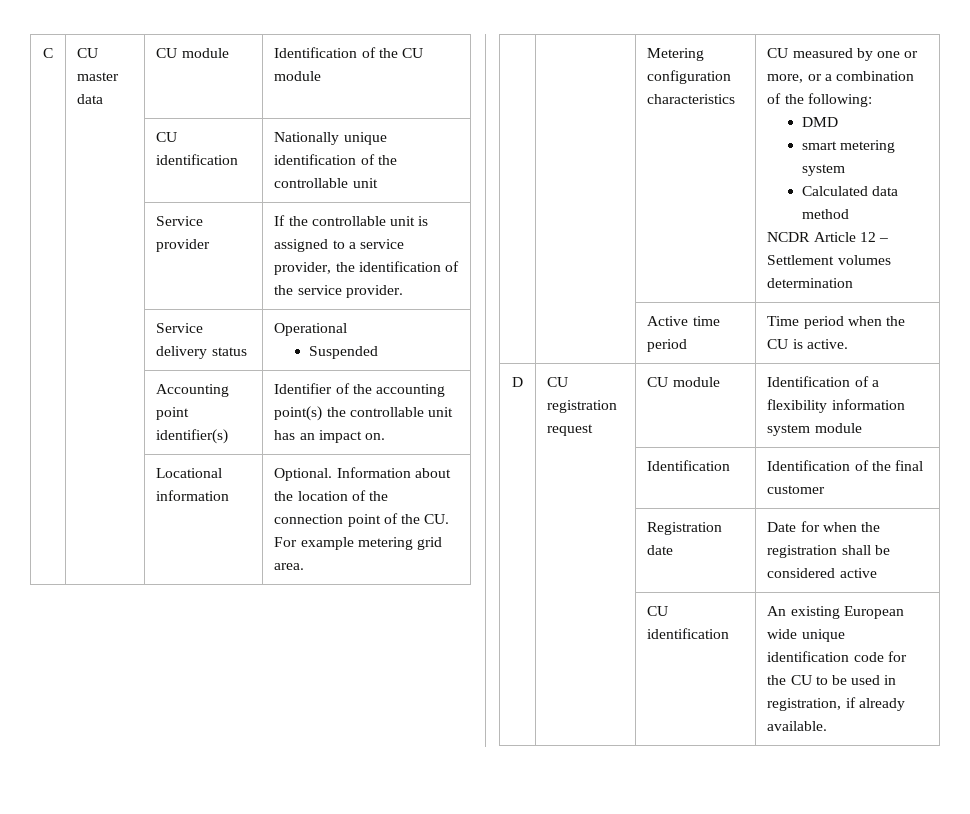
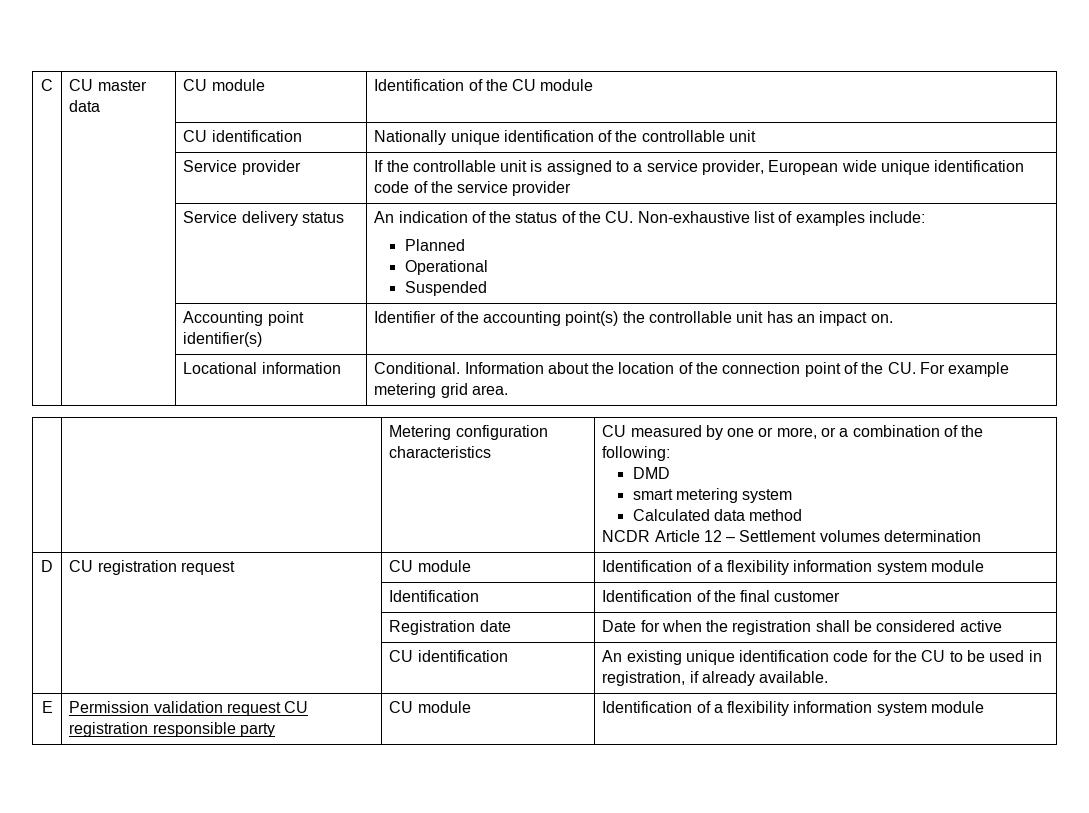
- | | Service provider | If the controllable unit is assigned to a service provider, the identification of the service provider.
+ | | Service provider | If the controllable unit is assigned to a service provider, European wide unique identification code of the service provider
- | | Service delivery status | Operational
+ | | Service delivery status | An indication of the status of the CU. Non-exhaustive list of examples include:
+ Planned
+ Operational
- | | Locational information | Optional. Information about the location of the connection point of the CU. For example metering grid area.
+ | | Locational information | Conditional. Information about the location of the connection point of the CU. For example metering grid area.
- | | Active time period | Time period when the CU is active.
- | | CU identification | An existing European wide unique identification code for the CU to be used in registration, if already available.
+ | | CU identification | An existing unique identification code for the CU to be used in registration, if already available.
+ E | Permission validation request CU registration responsible party | CU module | Identification of a flexibility information system module

